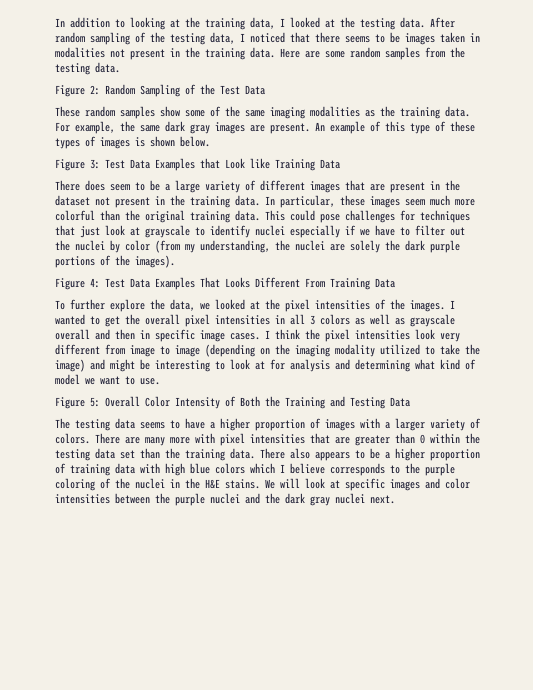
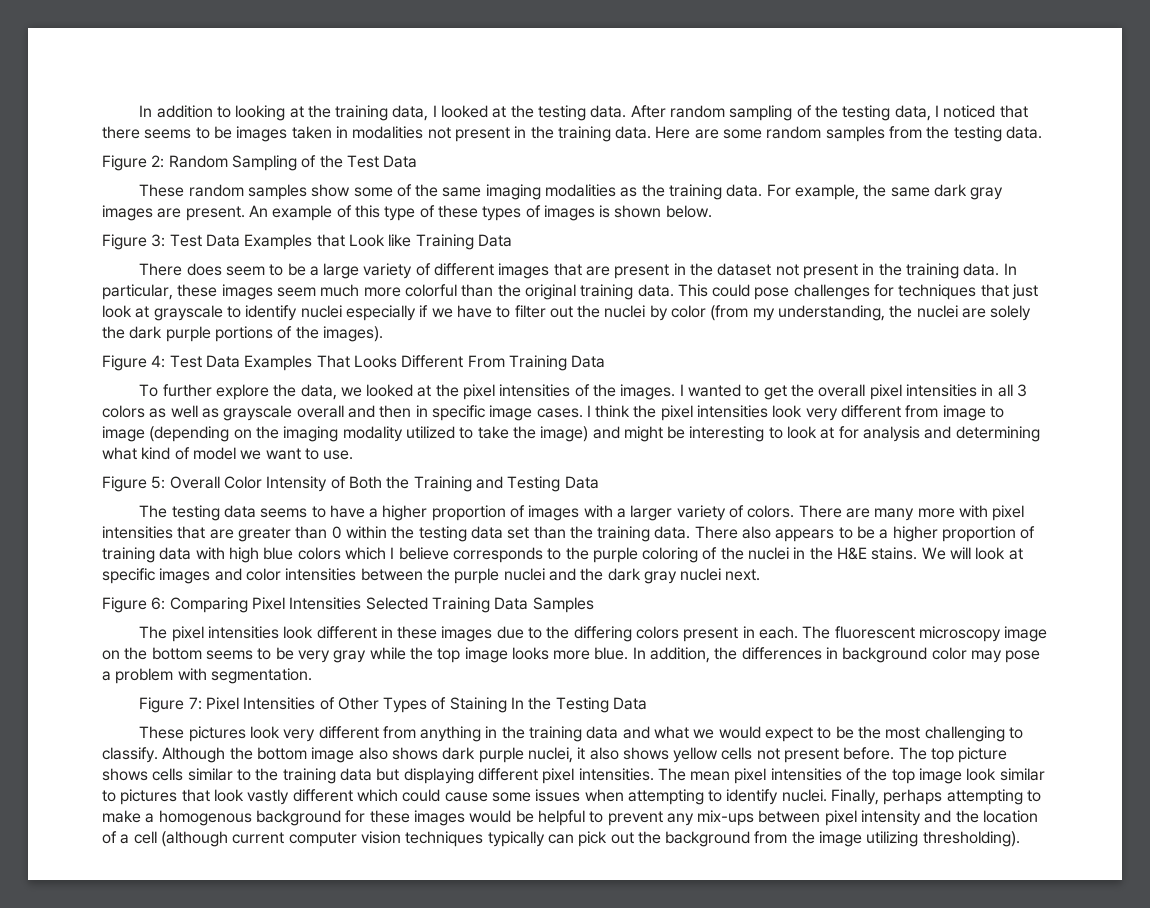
+ Figure 6: Comparing Pixel Intensities Selected Training Data Samples
+ The pixel intensities look different in these images due to the differing colors present in each. The fluorescent microscopy image on the bottom seems to be very gray while the top image looks more blue. In addition, the differences in background color may pose a problem with segmentation.
+ Figure 7: Pixel Intensities of Other Types of Staining In the Testing Data
+ These pictures look very different from anything in the training data and what we would expect to be the most challenging to classify. Although the bottom image also shows dark purple nuclei, it also shows yellow cells not present before. The top picture shows cells similar to the training data but displaying different pixel intensities. The mean pixel intensities of the top image look similar to pictures that look vastly different which could cause some issues when attempting to identify nuclei. Finally, perhaps attempting to make a homogenous background for these images would be helpful to prevent any mix-ups between pixel intensity and the location of a cell (although current computer vision techniques typically can pick out the background from the image utilizing thresholding).

